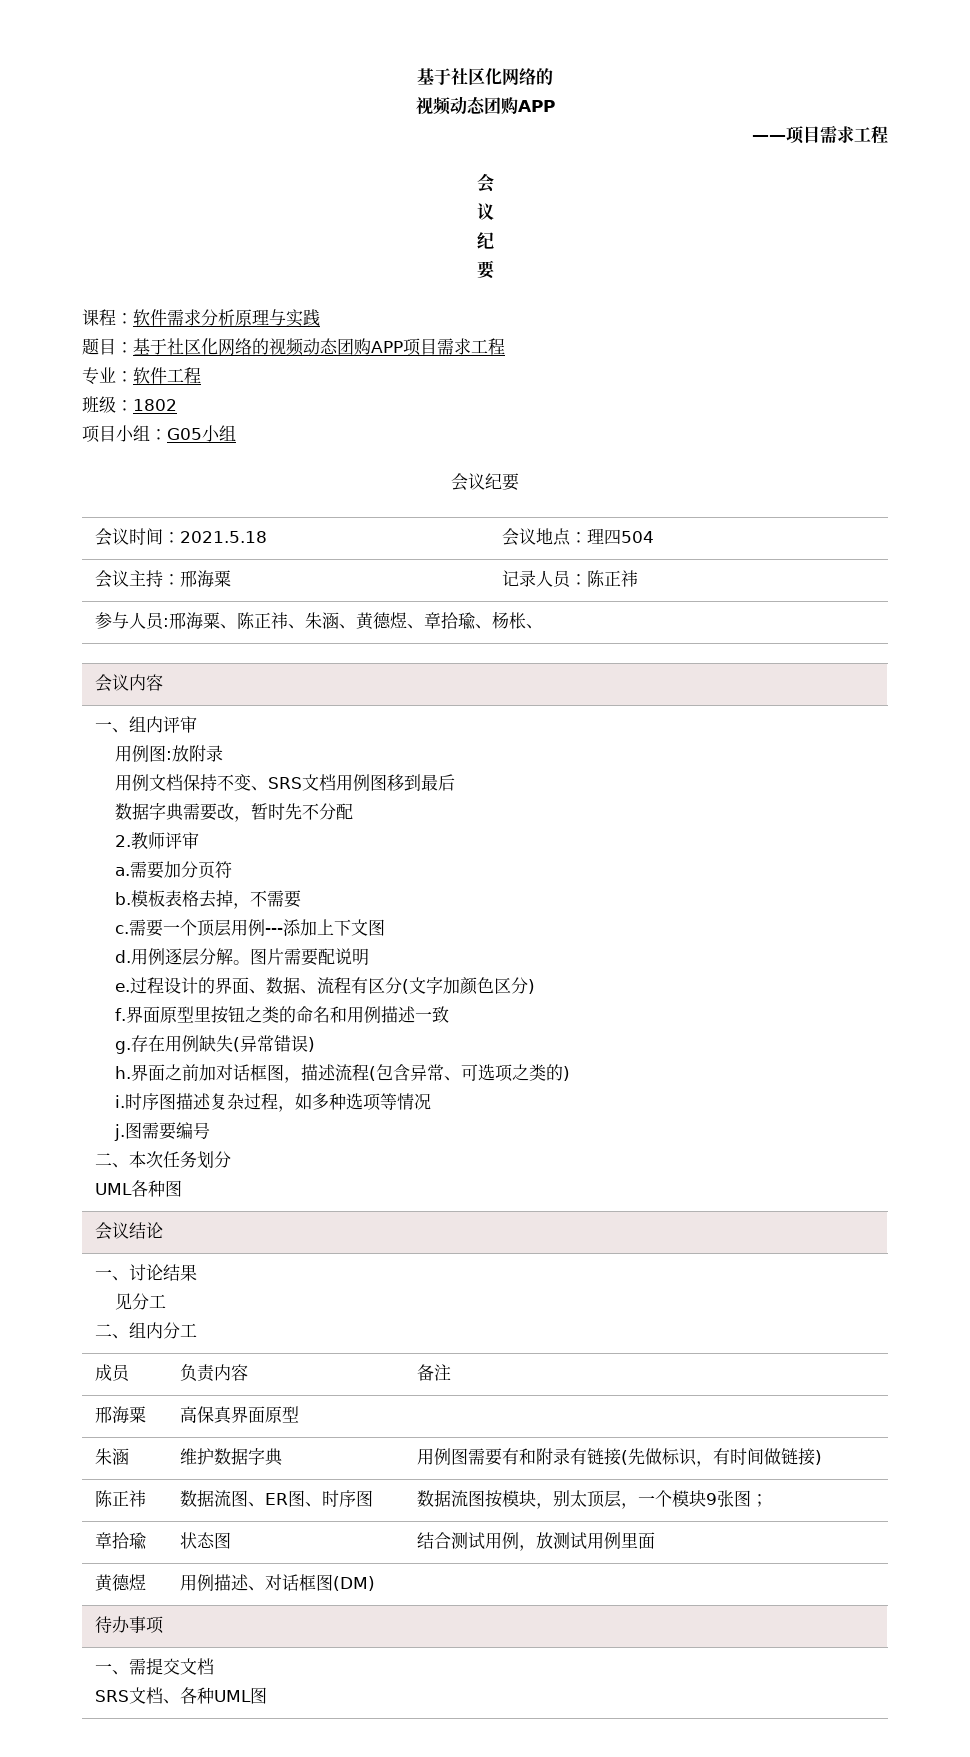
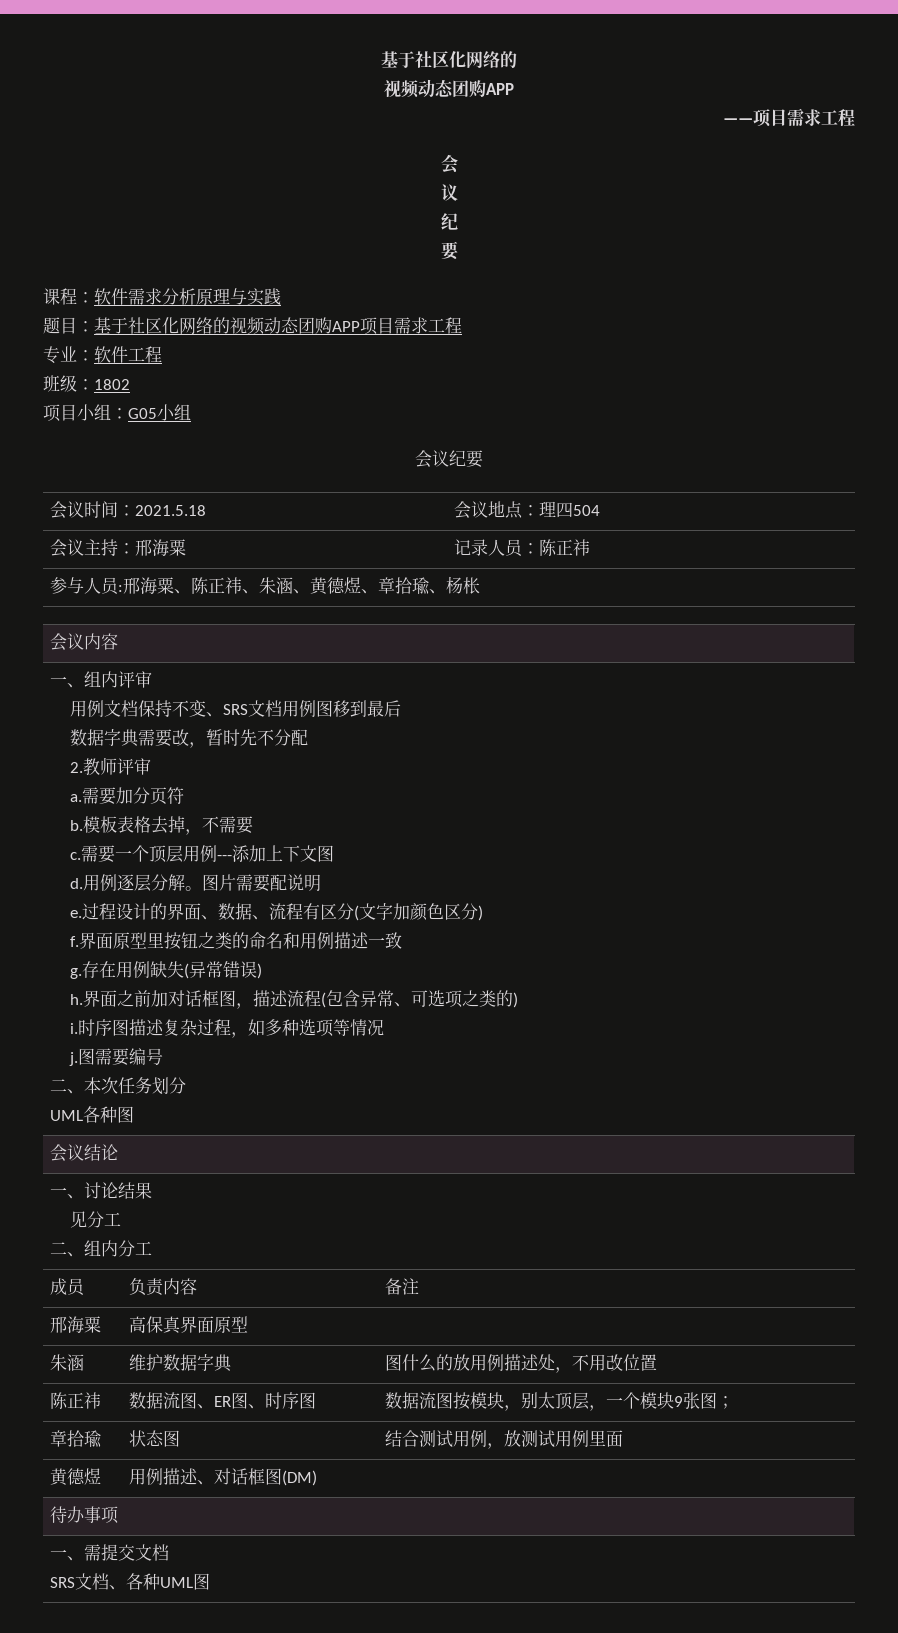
- 参与人员:邢海粟、陈正祎、朱涵、黄德煜、章拾瑜、杨枨、
+ 参与人员:邢海粟、陈正祎、朱涵、黄德煜、章拾瑜、杨枨
- 用例图:放附录
- 朱涵 | 维护数据字典 | 用例图需要有和附录有链接(先做标识，有时间做链接)
+ 朱涵 | 维护数据字典 | 图什么的放用例描述处，不用改位置

